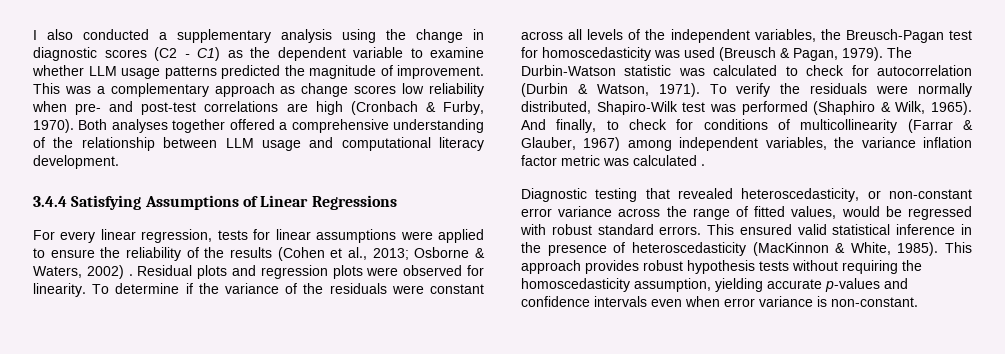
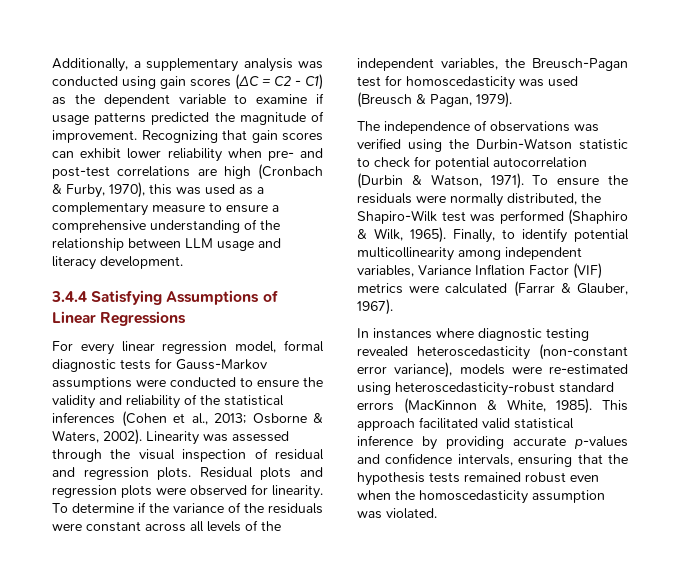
- I also conducted a supplementary analysis using the change in diagnostic scores (C2 - C1) as the dependent variable to examine whether LLM usage patterns predicted the magnitude of improvement.
+ Additionally, a supplementary analysis was conducted using gain scores (ΔC = C2 - C1) as the dependent variable to examine if usage patterns predicted the magnitude of improvement.
- This was a complementary approach as change scores low reliability when pre- and post-test correlations are high (Cronbach & Furby, 1970). Both analyses together offered a comprehensive understanding of the relationship between LLM usage and computational literacy development.
+ Recognizing that gain scores can exhibit lower reliability when pre- and post-test correlations are high (Cronbach & Furby, 1970), this was used as a complementary measure to ensure a comprehensive understanding of the relationship between LLM usage and literacy development.
- For every linear regression, tests for linear assumptions were applied to ensure the reliability of the results (Cohen et al., 2013; Osborne & Waters, 2002) .
+ For every linear regression model, formal diagnostic tests for Gauss-Markov assumptions were conducted to ensure the validity and reliability of the statistical inferences (Cohen et al., 2013; Osborne & Waters, 2002). Linearity was assessed through the visual inspection of residual and regression plots.
- To determine if the variance of the residuals were constant across all levels of the independent variables, the Breusch-Pagan test for homoscedasticity was used (Breusch & Pagan, 1979). The Durbin-Watson statistic was calculated to check for autocorrelation (Durbin & Watson, 1971).
+ To determine if the variance of the residuals were constant across all levels of the independent variables, the Breusch-Pagan test for homoscedasticity was used (Breusch & Pagan, 1979).
+ The independence of observations was verified using the Durbin-Watson statistic to check for potential autocorrelation (Durbin & Watson, 1971).
- To verify the residuals were normally distributed, Shapiro-Wilk test was performed (Shaphiro & Wilk, 1965).
+ To ensure the residuals were normally distributed, the Shapiro-Wilk test was performed (Shaphiro & Wilk, 1965).
- And finally, to check for conditions of multicollinearity (Farrar & Glauber, 1967) among independent variables, the variance inflation factor metric was calculated .
- Diagnostic testing that revealed heteroscedasticity, or non-constant error variance across the range of fitted values, would be regressed with robust standard errors. This ensured valid statistical inference in the presence of heteroscedasticity (MacKinnon & White, 1985).
+ Finally, to identify potential multicollinearity among independent variables, Variance Inflation Factor (VIF) metrics were calculated (Farrar & Glauber, 1967).
+ In instances where diagnostic testing revealed heteroscedasticity (non-constant error variance), models were re-estimated using heteroscedasticity-robust standard errors (MacKinnon & White, 1985).
- This approach provides robust hypothesis tests without requiring the homoscedasticity assumption, yielding accurate p-values and confidence intervals even when error variance is non-constant.
+ This approach facilitated valid statistical inference by providing accurate p-values and confidence intervals, ensuring that the hypothesis tests remained robust even when the homoscedasticity assumption was violated.

